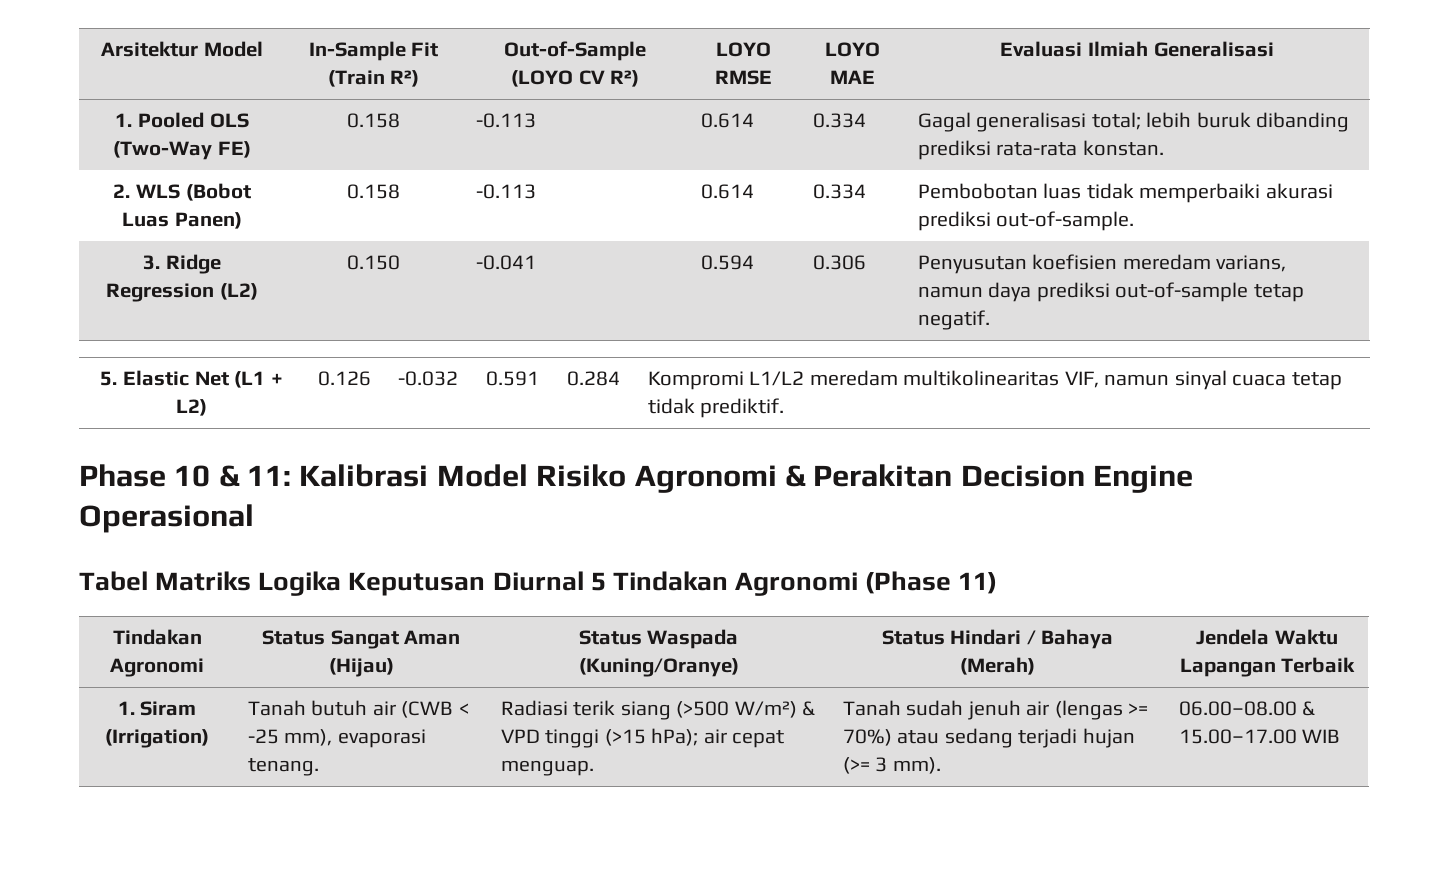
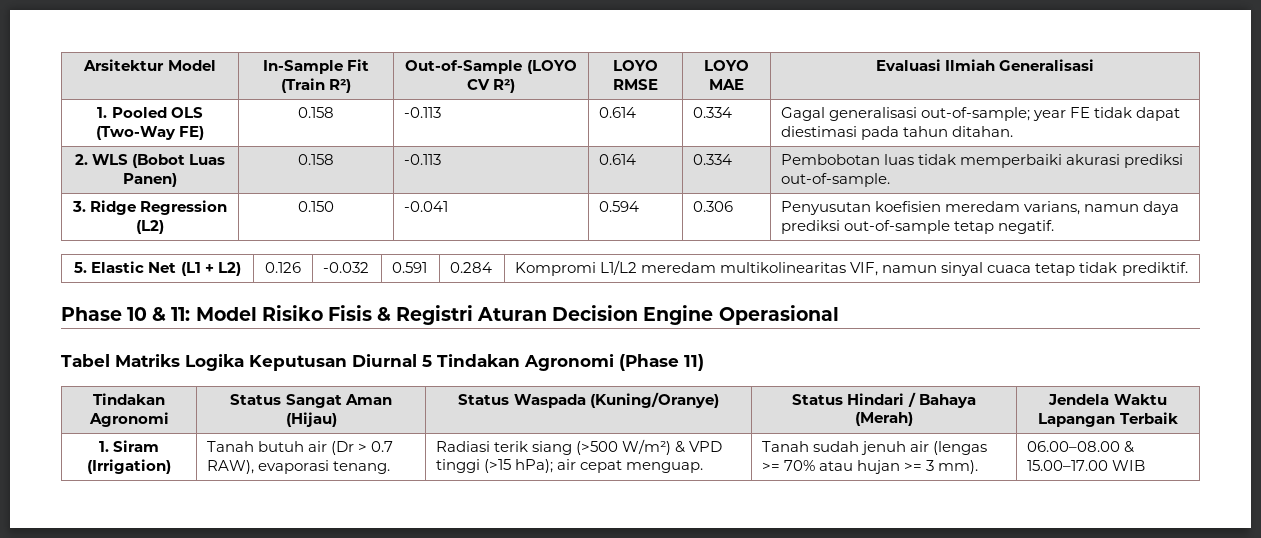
- 1. Pooled OLS (Two-Way FE) | 0.158 | -0.113 | 0.614 | 0.334 | Gagal generalisasi total; lebih buruk dibanding prediksi rata-rata konstan.
+ 1. Pooled OLS (Two-Way FE) | 0.158 | -0.113 | 0.614 | 0.334 | Gagal generalisasi out-of-sample; year FE tidak dapat diestimasi pada tahun ditahan.
- Phase 10 & 11: Kalibrasi Model Risiko Agronomi & Perakitan Decision Engine Operasional
+ Phase 10 & 11: Model Risiko Fisis & Registri Aturan Decision Engine Operasional
- Tanah butuh air (CWB < -25 mm), evaporasi tenang.
+ Tanah butuh air (Dr > 0.7 RAW), evaporasi tenang.
- Tanah sudah jenuh air (lengas >= 70%) atau sedang terjadi hujan (>= 3 mm).
+ Tanah sudah jenuh air (lengas >= 70% atau hujan >= 3 mm).

